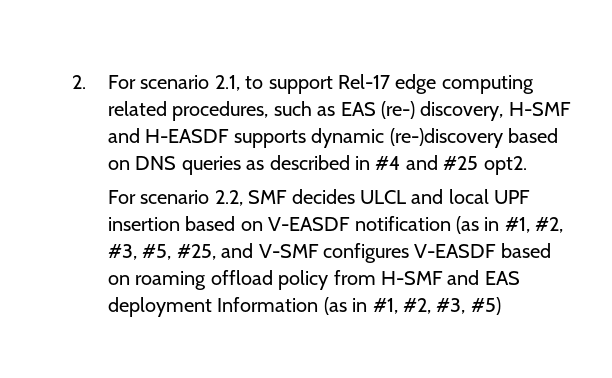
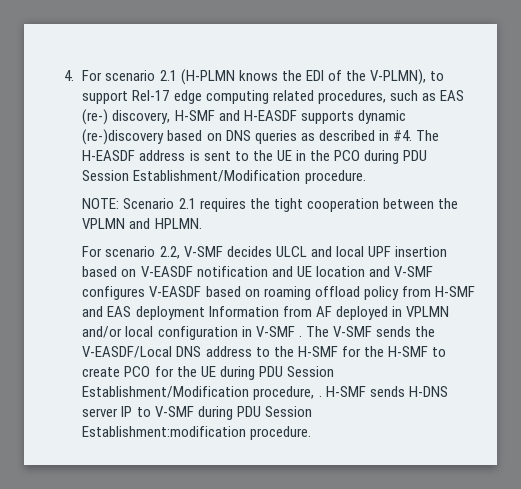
- 2. For scenario 2.1, to support Rel-17 edge computing related procedures, such as EAS (re-) discovery, H-SMF and H-EASDF supports dynamic (re-)discovery based on DNS queries as described in #4 and #25 opt2.
+ 4. For scenario 2.1 (H-PLMN knows the EDI of the V-PLMN), to support Rel-17 edge computing related procedures, such as EAS (re-) discovery, H-SMF and H-EASDF supports dynamic (re-)discovery based on DNS queries as described in #4. The H-EASDF address is sent to the UE in the PCO during PDU Session Establishment/Modification procedure.
+ NOTE: Scenario 2.1 requires the tight cooperation between the VPLMN and HPLMN.
- For scenario 2.2, SMF decides ULCL and local UPF insertion based on V-EASDF notification (as in #1, #2, #3, #5, #25, and V-SMF configures V-EASDF based on roaming offload policy from H-SMF and EAS deployment Information (as in #1, #2, #3, #5)
+ For scenario 2.2, V-SMF decides ULCL and local UPF insertion based on V-EASDF notification and UE location and V-SMF configures V-EASDF based on roaming offload policy from H-SMF and EAS deployment Information from AF deployed in VPLMN and/or local configuration in V-SMF . The V-SMF sends the V-EASDF/Local DNS address to the H-SMF for the H-SMF to create PCO for the UE during PDU Session Establishment/Modification procedure, . H-SMF sends H-DNS server IP to V-SMF during PDU Session Establishment:modification procedure.

